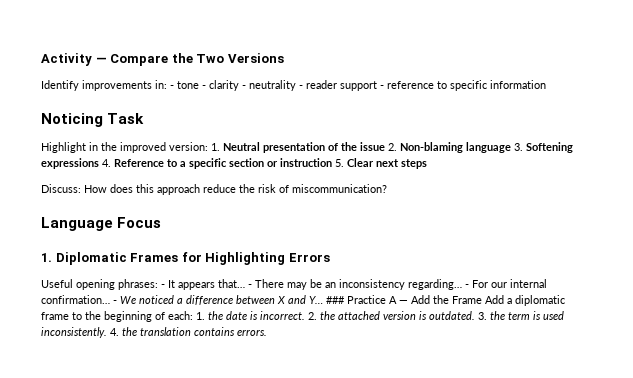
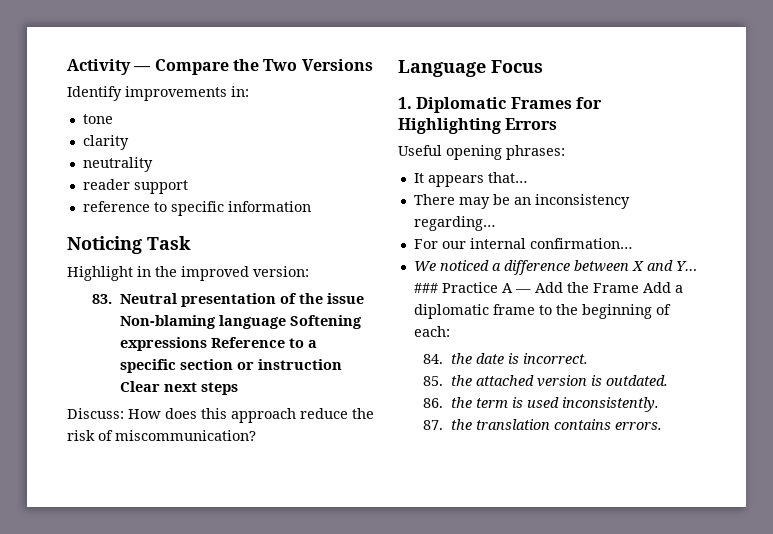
- Identify improvements in: - tone - clarity - neutrality - reader support - reference to specific information
+ Identify improvements in:
+ tone
+ clarity
+ neutrality
+ reader support
+ reference to specific information
- Highlight in the improved version: 1. Neutral presentation of the issue 2. Non-blaming language 3. Softening expressions 4. Reference to a specific section or instruction 5. Clear next steps
+ Highlight in the improved version:
+ 83. Neutral presentation of the issue Non-blaming language Softening expressions Reference to a specific section or instruction Clear next steps
- Useful opening phrases: - It appears that… - There may be an inconsistency regarding… - For our internal confirmation… - We noticed a difference between X and Y…
+ Useful opening phrases:
+ It appears that…
+ There may be an inconsistency regarding…
+ For our internal confirmation…
+ We noticed a difference between X and Y…
- ### Practice A — Add the Frame Add a diplomatic frame to the beginning of each: 1. the date is incorrect. 2. the attached version is outdated. 3. the term is used inconsistently. 4. the translation contains errors.
+ ### Practice A — Add the Frame Add a diplomatic frame to the beginning of each:
+ 84. the date is incorrect.
+ 85. the attached version is outdated.
+ 86. the term is used inconsistently.
+ 87. the translation contains errors.

